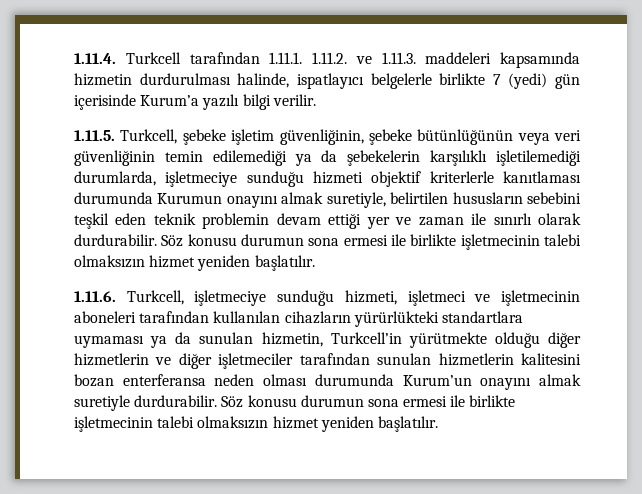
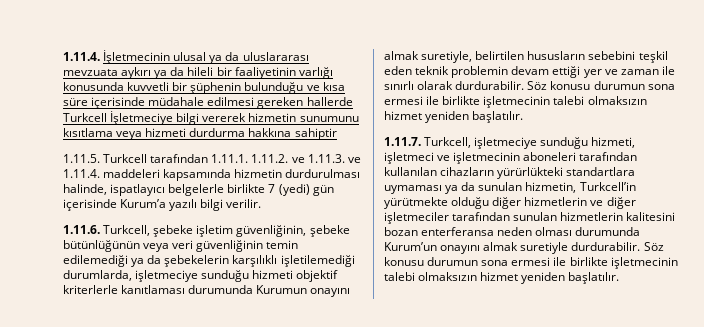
- 1.11.4. Turkcell tarafından 1.11.1. 1.11.2. ve 1.11.3. maddeleri kapsamında hizmetin durdurulması halinde, ispatlayıcı belgelerle birlikte 7 (yedi) gün içerisinde Kurum’a yazılı bilgi verilir.
+ 1.11.4. İşletmecinin ulusal ya da uluslararası mevzuata aykırı ya da hileli bir faaliyetinin varlığı konusunda kuvvetli bir şüphenin bulunduğu ve kısa süre içerisinde müdahale edilmesi gereken hallerde Turkcell İşletmeciye bilgi vererek hizmetin sunumunu kısıtlama veya hizmeti durdurma hakkına sahiptir
+ 1.11.5. Turkcell tarafından 1.11.1. 1.11.2. ve 1.11.3. ve 1.11.4. maddeleri kapsamında hizmetin durdurulması halinde, ispatlayıcı belgelerle birlikte 7 (yedi) gün içerisinde Kurum’a yazılı bilgi verilir.
- 1.11.5. Turkcell, şebeke işletim güvenliğinin, şebeke bütünlüğünün veya veri güvenliğinin temin edilemediği ya da şebekelerin karşılıklı işletilemediği durumlarda, işletmeciye sunduğu hizmeti objektif kriterlerle kanıtlaması durumunda Kurumun onayını almak suretiyle, belirtilen hususların sebebini teşkil eden teknik problemin devam ettiği yer ve zaman ile sınırlı olarak durdurabilir.
+ 1.11.6. Turkcell, şebeke işletim güvenliğinin, şebeke bütünlüğünün veya veri güvenliğinin temin edilemediği ya da şebekelerin karşılıklı işletilemediği durumlarda, işletmeciye sunduğu hizmeti objektif kriterlerle kanıtlaması durumunda Kurumun onayını almak suretiyle, belirtilen hususların sebebini teşkil eden teknik problemin devam ettiği yer ve zaman ile sınırlı olarak durdurabilir.
- 1.11.6. Turkcell, işletmeciye sunduğu hizmeti, işletmeci ve işletmecinin aboneleri tarafından kullanılan cihazların yürürlükteki standartlara uymaması ya da sunulan hizmetin, Turkcell’in yürütmekte olduğu diğer hizmetlerin ve diğer işletmeciler tarafından sunulan hizmetlerin kalitesini bozan enterferansa neden olması durumunda Kurum’un onayını almak suretiyle durdurabilir.
+ 1.11.7. Turkcell, işletmeciye sunduğu hizmeti, işletmeci ve işletmecinin aboneleri tarafından kullanılan cihazların yürürlükteki standartlara uymaması ya da sunulan hizmetin, Turkcell’in yürütmekte olduğu diğer hizmetlerin ve diğer işletmeciler tarafından sunulan hizmetlerin kalitesini bozan enterferansa neden olması durumunda Kurum’un onayını almak suretiyle durdurabilir.

